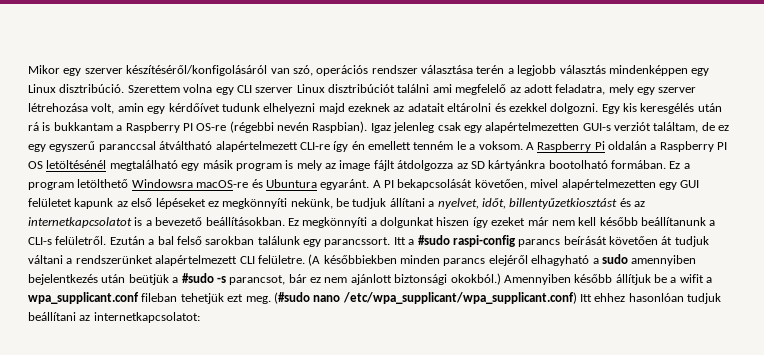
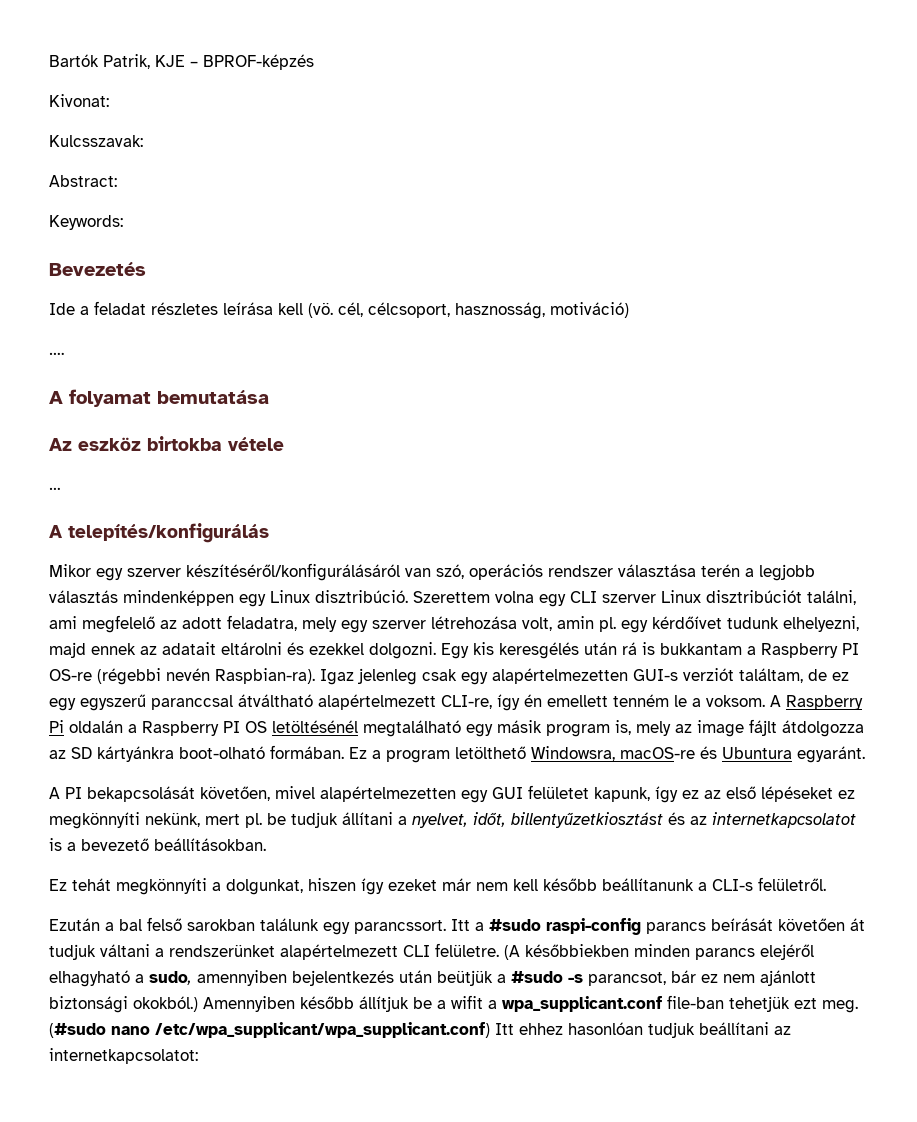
+ Bartók Patrik, KJE – BPROF-képzés
+ Kivonat:
+ Kulcsszavak:
+ Abstract:
+ Keywords:
+ Bevezetés
+ Ide a feladat részletes leírása kell (vö. cél, célcsoport, hasznosság, motiváció)
+ ….
+ A folyamat bemutatása
+ Az eszköz birtokba vétele
+ …
+ A telepítés/konfigurálás
- Mikor egy szerver készítéséről/konfigolásáról van szó, operációs rendszer választása terén a legjobb választás mindenképpen egy Linux disztribúció.
+ Mikor egy szerver készítéséről/konfigurálásáról van szó, operációs rendszer választása terén a legjobb választás mindenképpen egy Linux disztribúció.
- Szerettem volna egy CLI szerver Linux disztribúciót találni ami megfelelő az adott feladatra, mely egy szerver létrehozása volt, amin egy kérdőívet tudunk elhelyezni majd ezeknek az adatait eltárolni és ezekkel dolgozni.
+ Szerettem volna egy CLI szerver Linux disztribúciót találni, ami megfelelő az adott feladatra, mely egy szerver létrehozása volt, amin pl. egy kérdőívet tudunk elhelyezni, majd ennek az adatait eltárolni és ezekkel dolgozni.
- Egy kis keresgélés után rá is bukkantam a Raspberry PI OS-re (régebbi nevén Raspbian).
+ Egy kis keresgélés után rá is bukkantam a Raspberry PI OS-re (régebbi nevén Raspbian-ra).
- Igaz jelenleg csak egy alapértelmezetten GUI-s verziót találtam, de ez egy egyszerű paranccsal átváltható alapértelmezett CLI-re így én emellett tenném le a voksom.
+ Igaz jelenleg csak egy alapértelmezetten GUI-s verziót találtam, de ez egy egyszerű paranccsal átváltható alapértelmezett CLI-re, így én emellett tenném le a voksom.
- A Raspberry Pi oldalán a Raspberry PI OS letöltésénél megtalálható egy másik program is mely az image fájlt átdolgozza az SD kártyánkra bootolható formában.
+ A Raspberry Pi oldalán a Raspberry PI OS letöltésénél megtalálható egy másik program is, mely az image fájlt átdolgozza az SD kártyánkra boot-olható formában.
- Ez a program letölthető Windowsra macOS-re és Ubuntura egyaránt. A PI bekapcsolását követően, mivel alapértelmezetten egy GUI felületet kapunk az első lépéseket ez megkönnyíti nekünk, be tudjuk állítani a nyelvet, időt, billentyűzetkiosztást és az internetkapcsolatot is a bevezető beállításokban. Ez megkönnyíti a dolgunkat hiszen így ezeket már nem kell később beállítanunk a CLI-s felületről. Ezután a bal felső sarokban találunk egy parancssort.
+ Ez a program letölthető Windowsra, macOS-re és Ubuntura egyaránt.
+ A PI bekapcsolását követően, mivel alapértelmezetten egy GUI felületet kapunk, így ez az első lépéseket ez megkönnyíti nekünk, mert pl. be tudjuk állítani a nyelvet, időt, billentyűzetkiosztást és az internetkapcsolatot is a bevezető beállításokban.
+ Ez tehát megkönnyíti a dolgunkat, hiszen így ezeket már nem kell később beállítanunk a CLI-s felületről.
+ Ezután a bal felső sarokban találunk egy parancssort.
- (A későbbiekben minden parancs elejéről elhagyható a sudo amennyiben bejelentkezés után beütjük a #sudo -s parancsot, bár ez nem ajánlott biztonsági okokból.)
+ (A későbbiekben minden parancs elejéről elhagyható a sudo, amennyiben bejelentkezés után beütjük a #sudo -s parancsot, bár ez nem ajánlott biztonsági okokból.)
- Amennyiben később állítjuk be a wifit a wpa_supplicant.conf fileban tehetjük ezt meg.
+ Amennyiben később állítjuk be a wifit a wpa_supplicant.conf file-ban tehetjük ezt meg.

